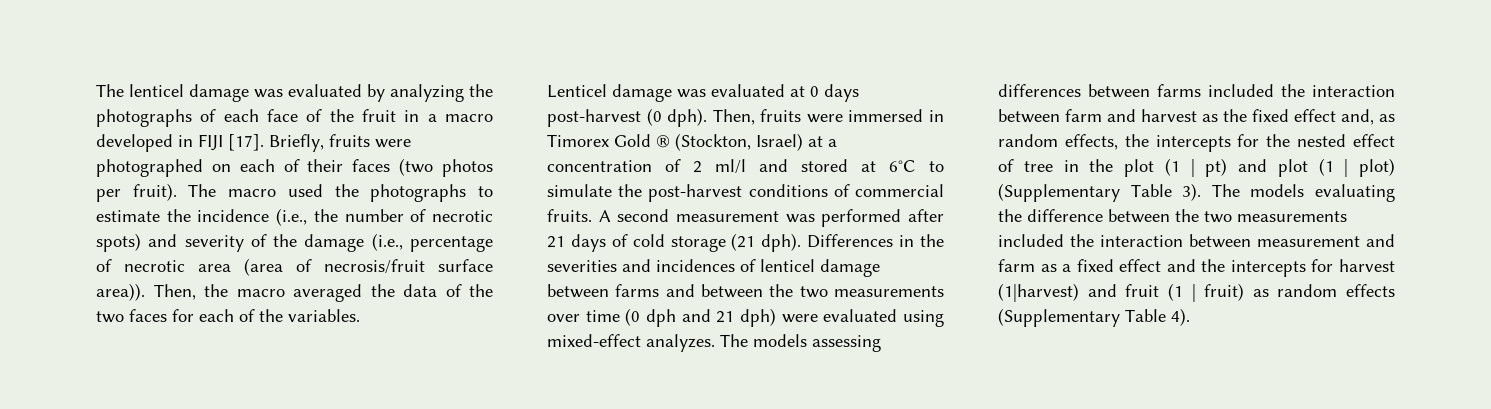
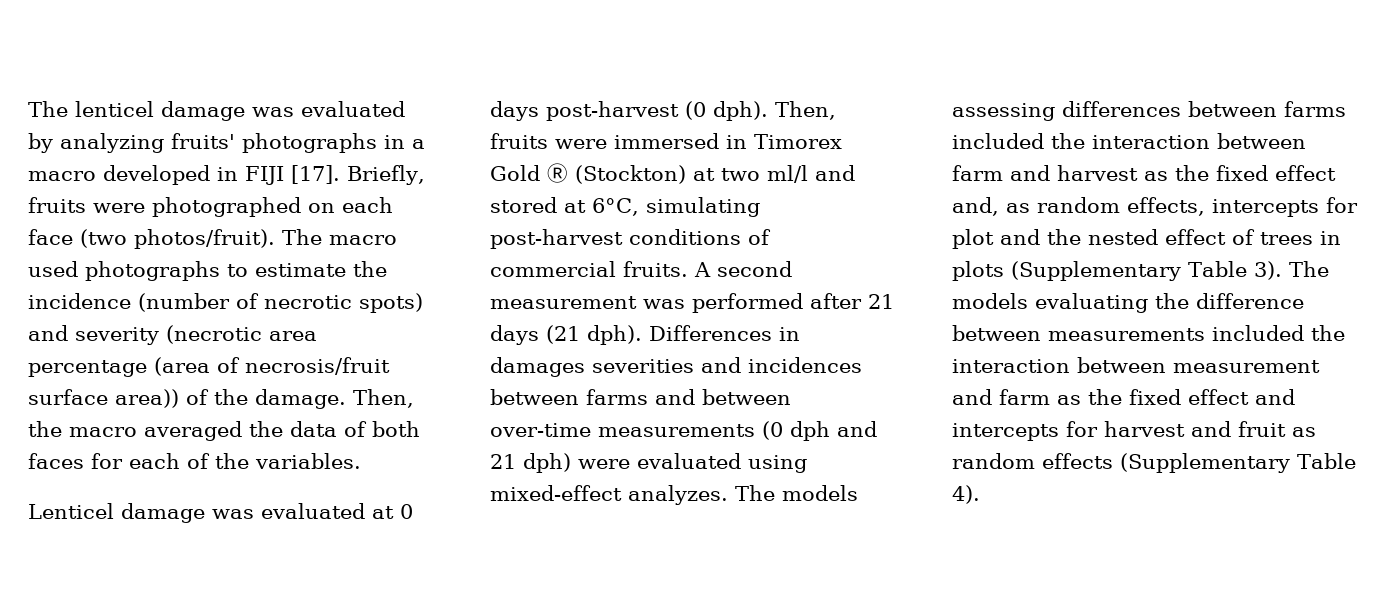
- The lenticel damage was evaluated by analyzing the photographs of each face of the fruit in a macro developed in FIJI [17].
+ The lenticel damage was evaluated by analyzing fruits' photographs in a macro developed in FIJI [17].
- Briefly, fruits were photographed on each of their faces (two photos per fruit).
+ Briefly, fruits were photographed on each face (two photos/fruit).
- The macro used the photographs to estimate the incidence (i.e., the number of necrotic spots) and severity of the damage (i.e., percentage of necrotic area (area of necrosis/fruit surface area)).
+ The macro used photographs to estimate the incidence (number of necrotic spots) and severity (necrotic area percentage (area of necrosis/fruit surface area)) of the damage.
- Then, the macro averaged the data of the two faces for each of the variables.
+ Then, the macro averaged the data of both faces for each of the variables.
- Then, fruits were immersed in Timorex Gold Ⓡ (Stockton, Israel) at a concentration of 2 ml/l and stored at 6°C to simulate the post-harvest conditions of commercial fruits.
+ Then, fruits were immersed in Timorex Gold Ⓡ (Stockton) at two ml/l and stored at 6°C, simulating post-harvest conditions of commercial fruits.
- A second measurement was performed after 21 days of cold storage (21 dph).
+ A second measurement was performed after 21 days (21 dph).
- Differences in the severities and incidences of lenticel damage between farms and between the two measurements over time (0 dph and 21 dph) were evaluated using mixed-effect analyzes.
+ Differences in damages severities and incidences between farms and between over-time measurements (0 dph and 21 dph) were evaluated using mixed-effect analyzes.
- The models assessing differences between farms included the interaction between farm and harvest as the fixed effect and, as random effects, the intercepts for the nested effect of tree in the plot (1 | pt) and plot (1 | plot) (Supplementary Table 3).
+ The models assessing differences between farms included the interaction between farm and harvest as the fixed effect and, as random effects, intercepts for plot and the nested effect of trees in plots (Supplementary Table 3).
- The models evaluating the difference between the two measurements included the interaction between measurement and farm as a fixed effect and the intercepts for harvest (1|harvest) and fruit (1 | fruit) as random effects (Supplementary Table 4).
+ The models evaluating the difference between measurements included the interaction between measurement and farm as the fixed effect and intercepts for harvest and fruit as random effects (Supplementary Table 4).

